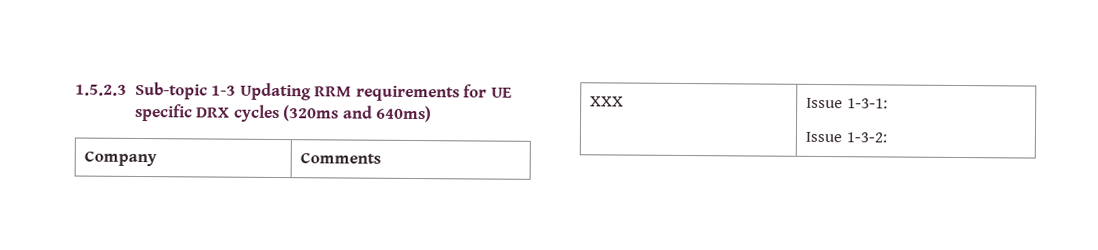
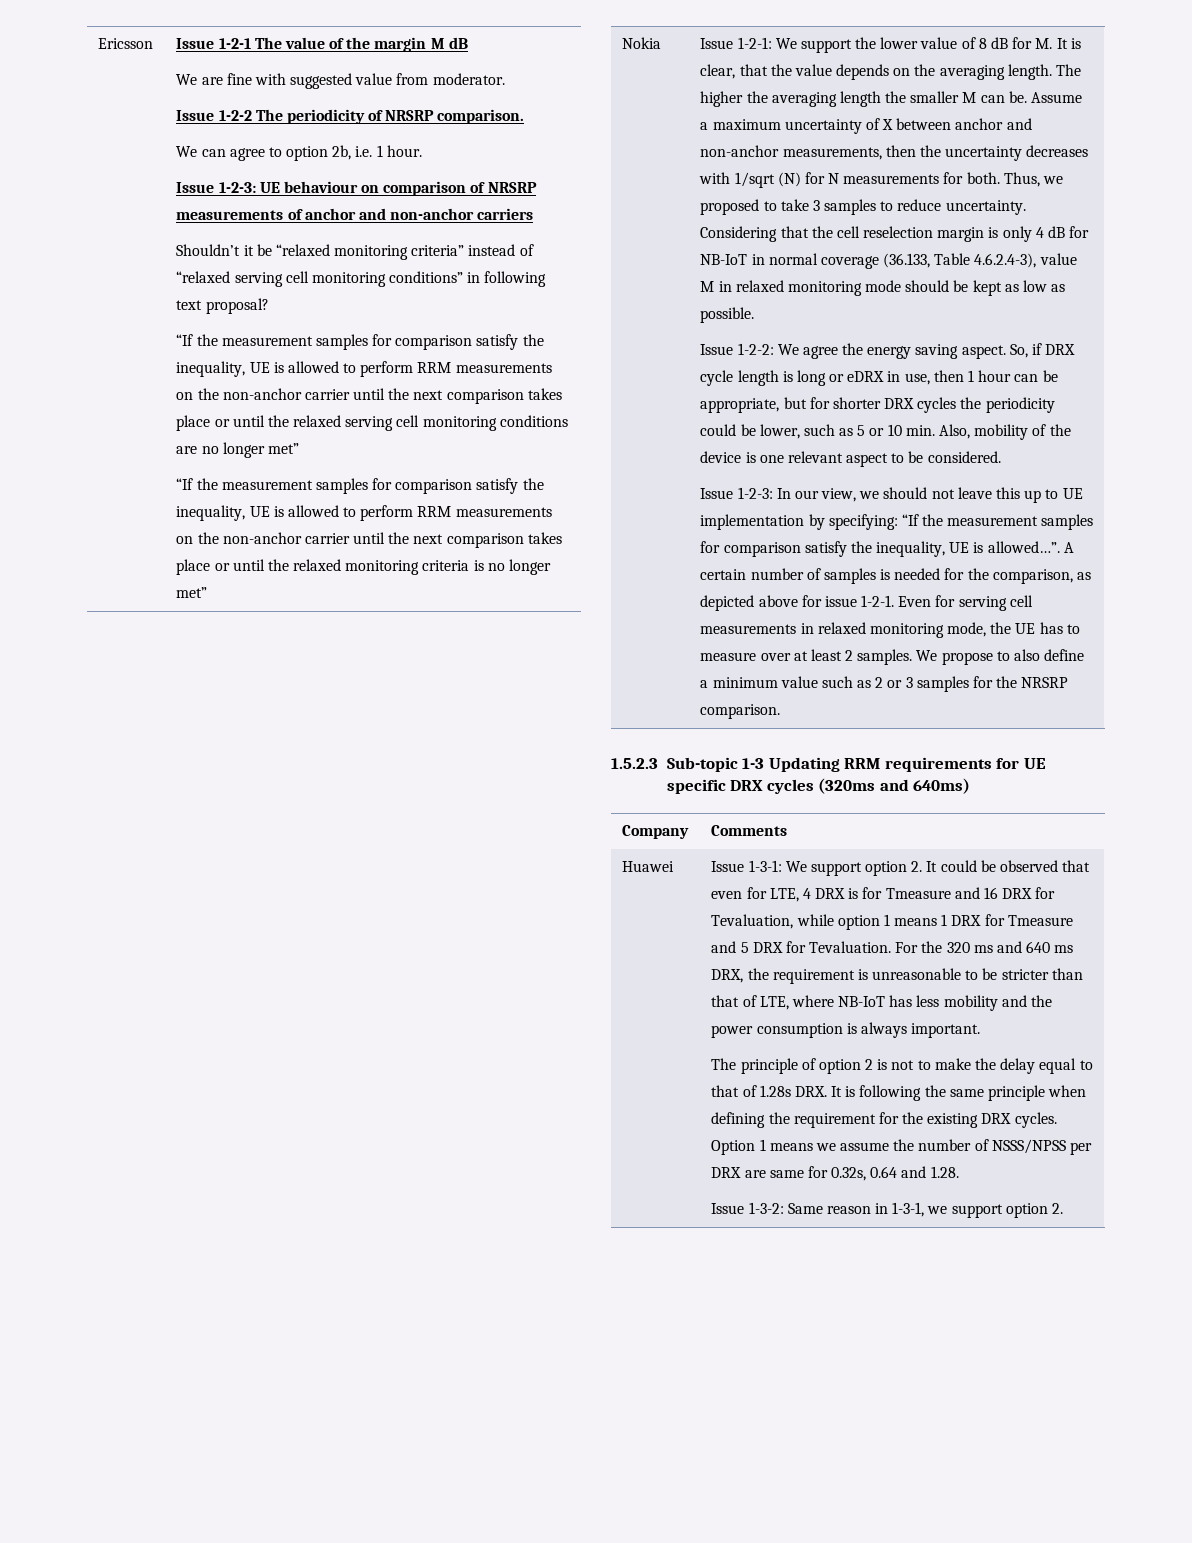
+ Ericsson | Issue 1-2-1 The value of the margin M dB
+ We are fine with suggested value from moderator.
+ Issue 1-2-2 The periodicity of NRSRP comparison.
+ We can agree to option 2b, i.e. 1 hour.
+ Issue 1-2-3: UE behaviour on comparison of NRSRP measurements of anchor and non-anchor carriers
+ Shouldn’t it be “relaxed monitoring criteria” instead of “relaxed serving cell monitoring conditions” in following text proposal?
+ “If the measurement samples for comparison satisfy the inequality, UE is allowed to perform RRM measurements on the non-anchor carrier until the next comparison takes place or until the relaxed serving cell monitoring conditions are no longer met”
+ “If the measurement samples for comparison satisfy the inequality, UE is allowed to perform RRM measurements on the non-anchor carrier until the next comparison takes place or until the relaxed monitoring criteria is no longer met”
+ Nokia | Issue 1-2-1: We support the lower value of 8 dB for M. It is clear, that the value depends on the averaging length. The higher the averaging length the smaller M can be. Assume a maximum uncertainty of X between anchor and non-anchor measurements, then the uncertainty decreases with 1/sqrt (N) for N measurements for both. Thus, we proposed to take 3 samples to reduce uncertainty. Considering that the cell reselection margin is only 4 dB for NB-IoT in normal coverage (36.133, Table 4.6.2.4-3), value M in relaxed monitoring mode should be kept as low as possible.
+ Issue 1-2-2: We agree the energy saving aspect. So, if DRX cycle length is long or eDRX in use, then 1 hour can be appropriate, but for shorter DRX cycles the periodicity could be lower, such as 5 or 10 min. Also, mobility of the device is one relevant aspect to be considered.
+ Issue 1-2-3: In our view, we should not leave this up to UE implementation by specifying: “If the measurement samples for comparison satisfy the inequality, UE is allowed…”. A certain number of samples is needed for the comparison, as depicted above for issue 1-2-1. Even for serving cell measurements in relaxed monitoring mode, the UE has to measure over at least 2 samples. We propose to also define a minimum value such as 2 or 3 samples for the NRSRP comparison.
- XXX
+ Huawei
- Issue 1-3-1:
- Issue 1-3-2:
+ Issue 1-3-1: We support option 2. It could be observed that even for LTE, 4 DRX is for Tmeasure and 16 DRX for Tevaluation, while option 1 means 1 DRX for Tmeasure and 5 DRX for Tevaluation. For the 320 ms and 640 ms DRX, the requirement is unreasonable to be stricter than that of LTE, where NB-IoT has less mobility and the power consumption is always important.
+ The principle of option 2 is not to make the delay equal to that of 1.28s DRX. It is following the same principle when defining the requirement for the existing DRX cycles. Option 1 means we assume the number of NSSS/NPSS per DRX are same for 0.32s, 0.64 and 1.28.
+ Issue 1-3-2: Same reason in 1-3-1, we support option 2.

